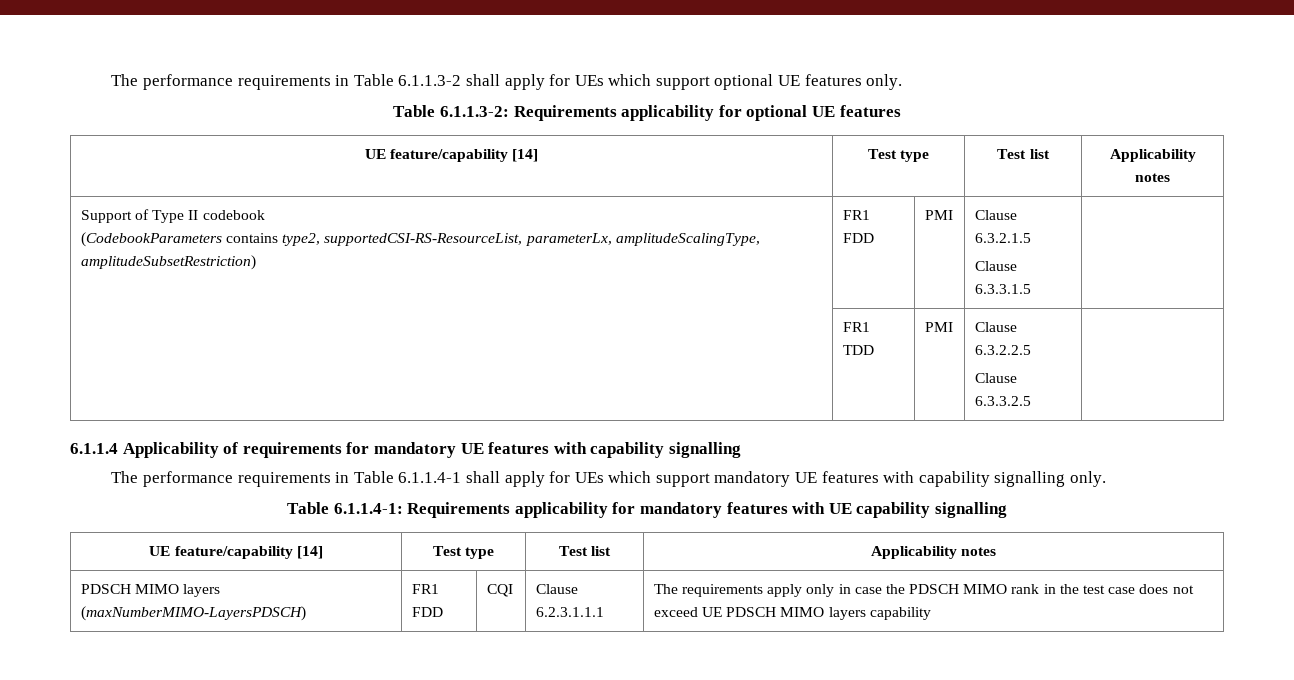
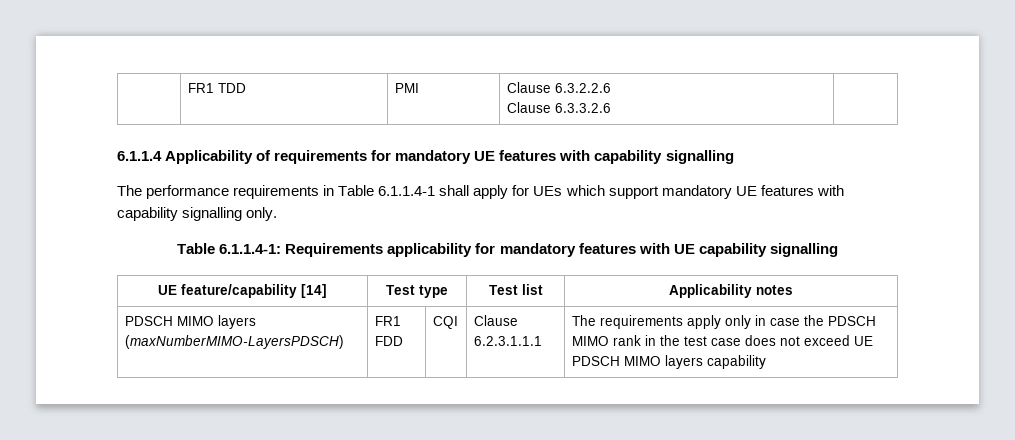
- The performance requirements in Table 6.1.1.3-2 shall apply for UEs which support optional UE features only.
- Table 6.1.1.3-2: Requirements applicability for optional UE features
- UE feature/capability [14] | Test type | Test list | Applicability notes
- Support of Type II codebook
- (CodebookParameters contains type2, supportedCSI-RS-ResourceList, parameterLx, amplitudeScalingType, amplitudeSubsetRestriction) | FR1 FDD | PMI | Clause 6.3.2.1.5
- Clause 6.3.3.1.5 |
- | FR1 TDD | PMI | Clause 6.3.2.2.5
- Clause 6.3.3.2.5 |
+ | FR1 TDD | PMI | Clause 6.3.2.2.6
+ Clause 6.3.3.2.6 |

